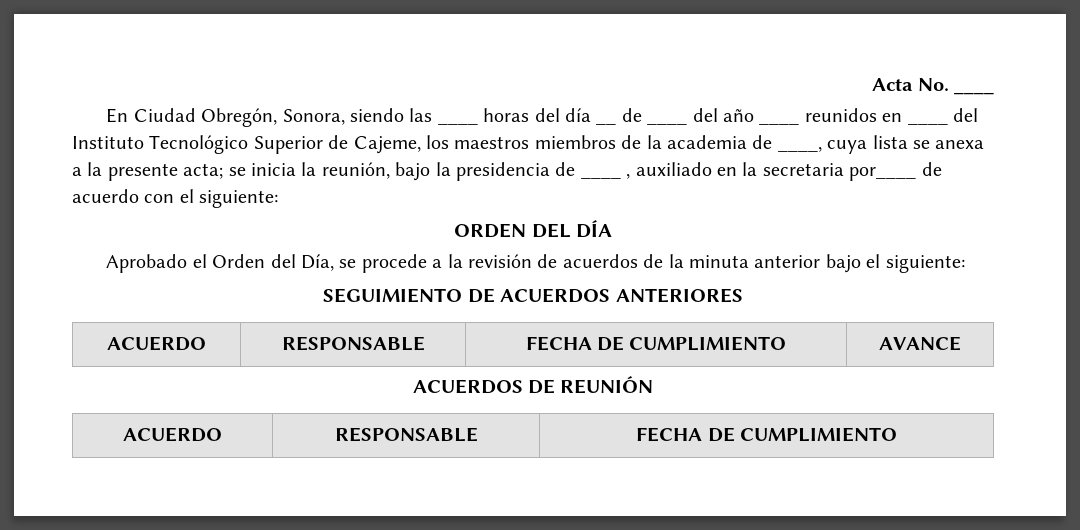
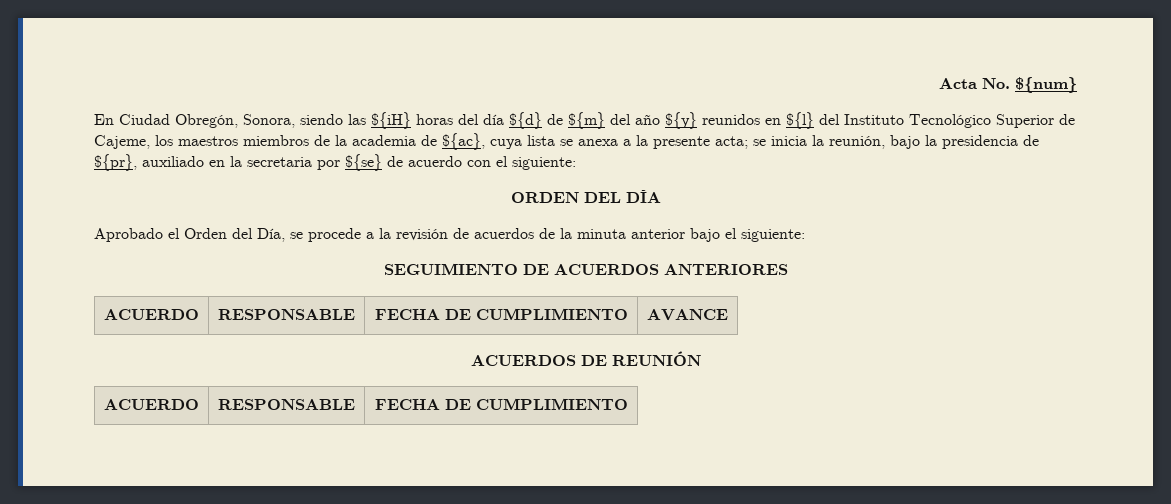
- Acta No. ____
+ Acta No. ${num}
- En Ciudad Obregón, Sonora, siendo las ____ horas del día __ de ____ del año ____ reunidos en ____ del Instituto Tecnológico Superior de Cajeme, los maestros miembros de la academia de ____, cuya lista se anexa a la presente acta; se inicia la reunión, bajo la presidencia de ____ , auxiliado en la secretaria por____ de acuerdo con el siguiente:
+ En Ciudad Obregón, Sonora, siendo las ${iH} horas del día ${d} de ${m} del año ${y} reunidos en ${l} del Instituto Tecnológico Superior de Cajeme, los maestros miembros de la academia de ${ac}, cuya lista se anexa a la presente acta; se inicia la reunión, bajo la presidencia de ${pr}, auxiliado en la secretaria por ${se} de acuerdo con el siguiente:

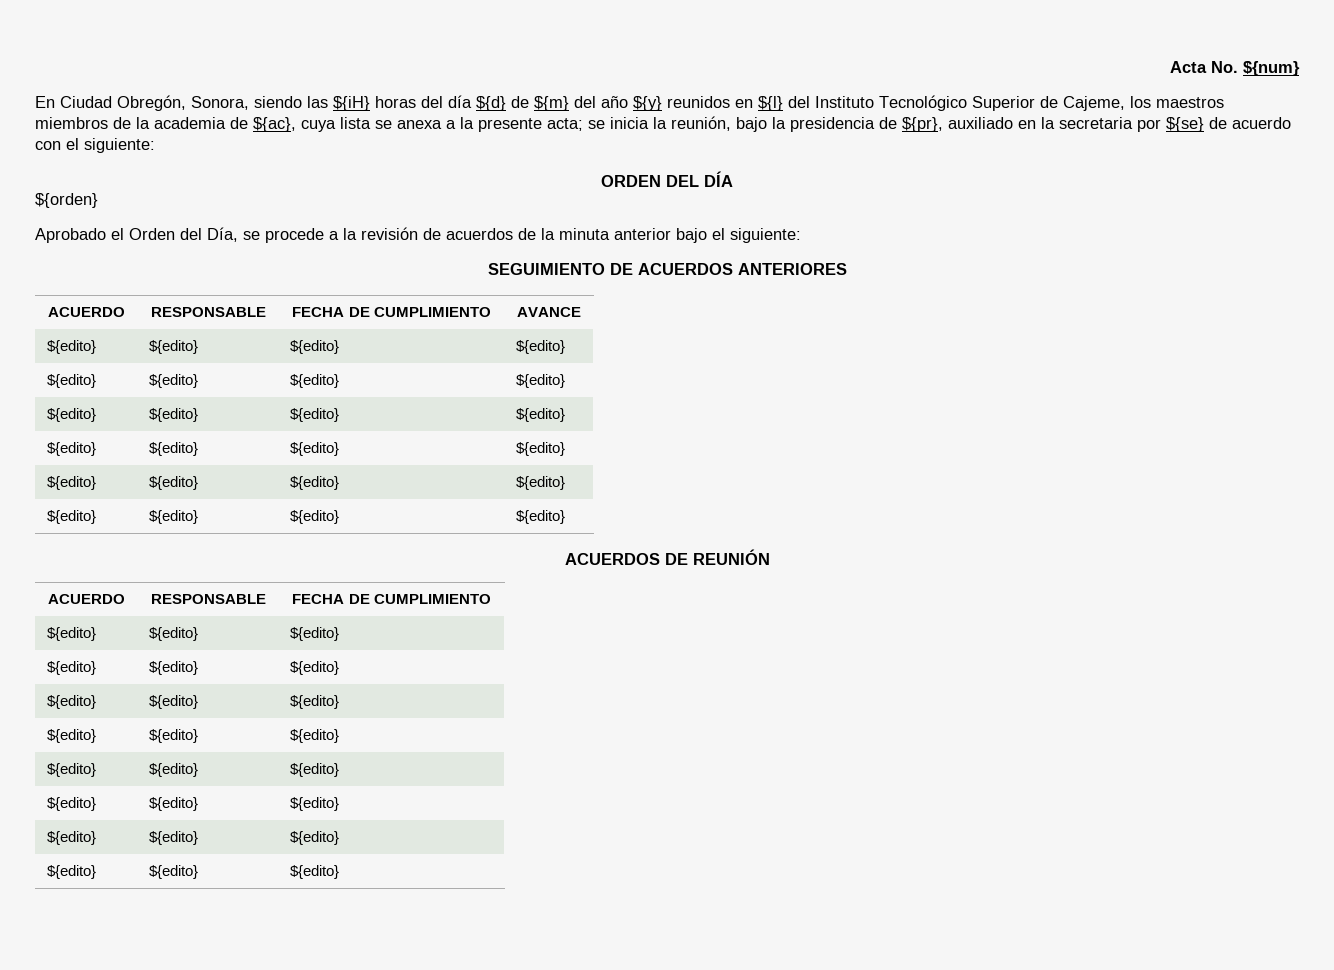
+ ${orden}
  ACUERDO | RESPONSABLE | FECHA DE CUMPLIMIENTO | AVANCE
+ ${edito} | ${edito} | ${edito} | ${edito}
+ ${edito} | ${edito} | ${edito} | ${edito}
+ ${edito} | ${edito} | ${edito} | ${edito}
+ ${edito} | ${edito} | ${edito} | ${edito}
+ ${edito} | ${edito} | ${edito} | ${edito}
+ ${edito} | ${edito} | ${edito} | ${edito}
  ACUERDOS DE REUNIÓN
  ACUERDO | RESPONSABLE | FECHA DE CUMPLIMIENTO
+ ${edito} | ${edito} | ${edito}
+ ${edito} | ${edito} | ${edito}
+ ${edito} | ${edito} | ${edito}
+ ${edito} | ${edito} | ${edito}
+ ${edito} | ${edito} | ${edito}
+ ${edito} | ${edito} | ${edito}
+ ${edito} | ${edito} | ${edito}
+ ${edito} | ${edito} | ${edito}

